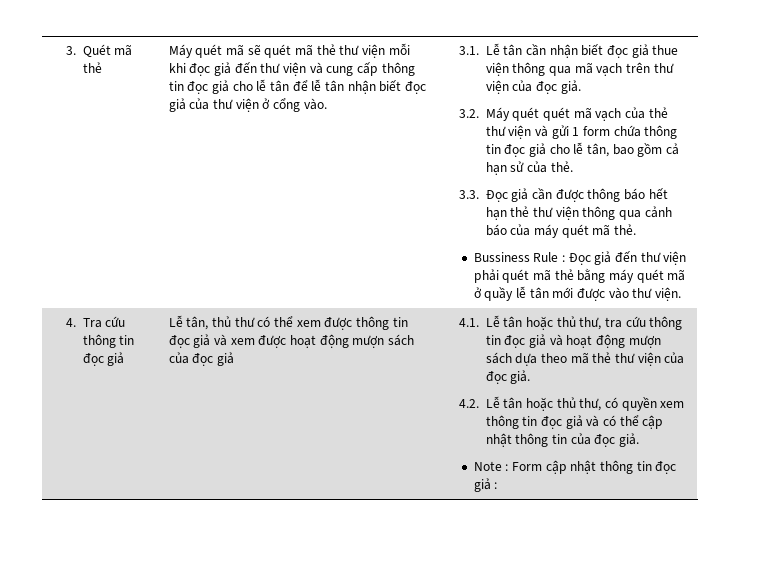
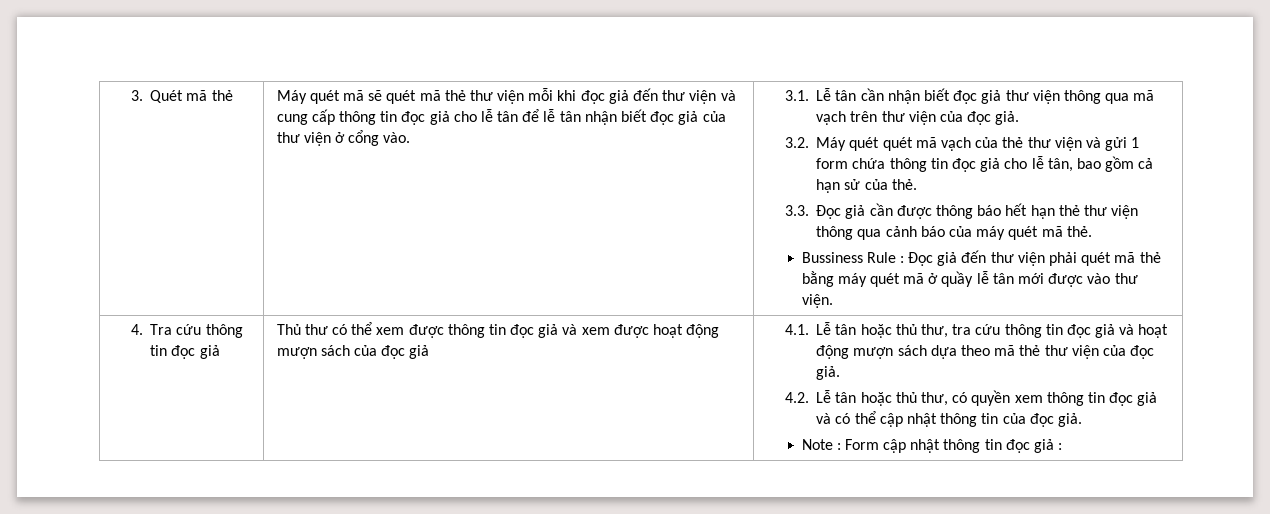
- 3.1. Lễ tân cần nhận biết đọc giả thue viện thông qua mã vạch trên thư viện của đọc giả.
+ 3.1. Lễ tân cần nhận biết đọc giả thư viện thông qua mã vạch trên thư viện của đọc giả.
- Lễ tân, thủ thư có thể xem được thông tin đọc giả và xem được hoạt động mượn sách của đọc giả
+ Thủ thư có thể xem được thông tin đọc giả và xem được hoạt động mượn sách của đọc giả

